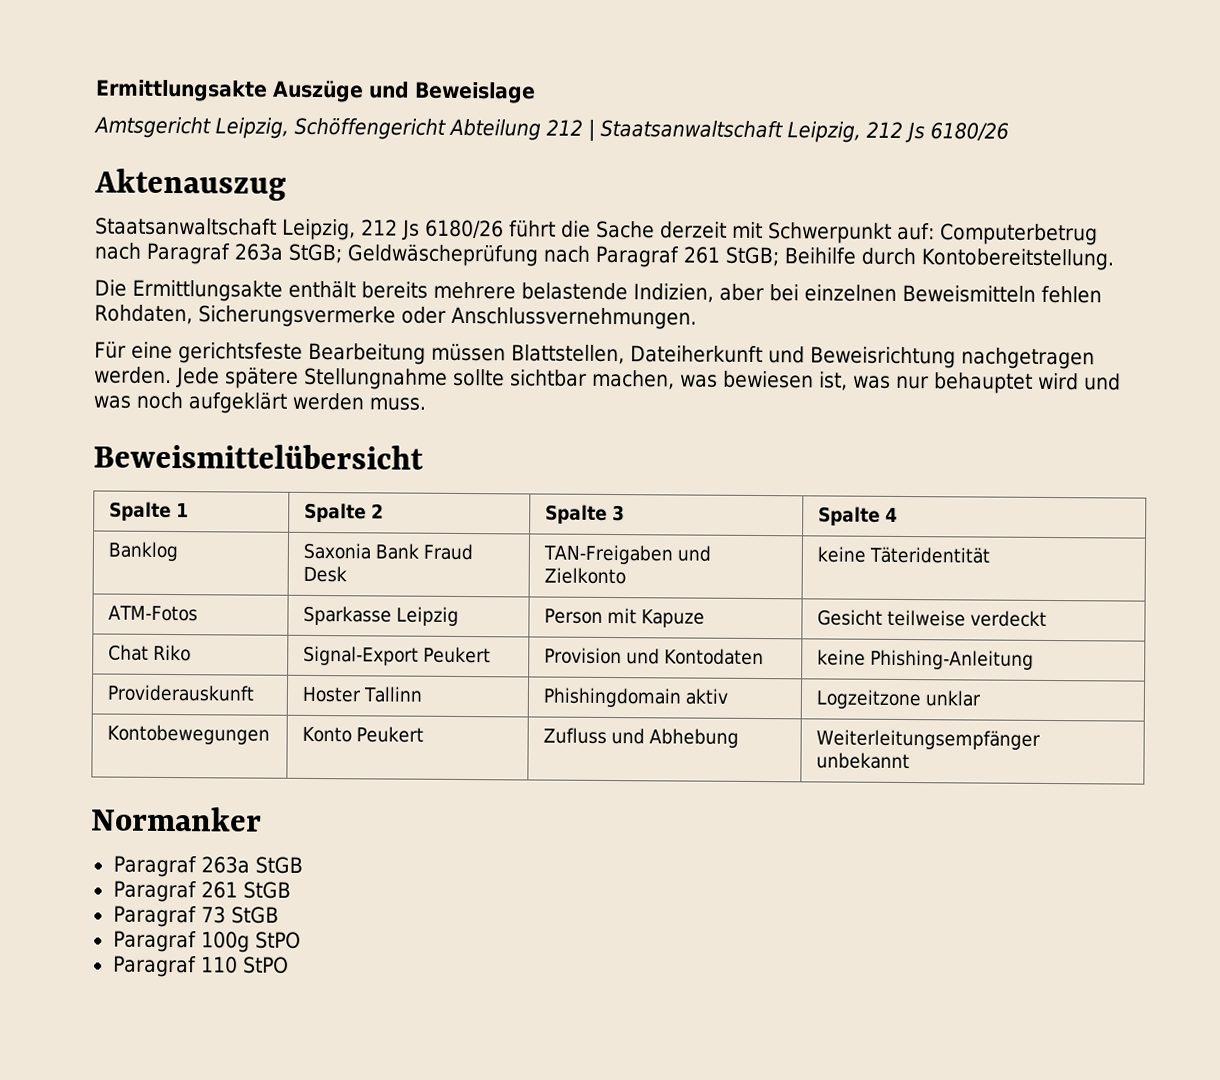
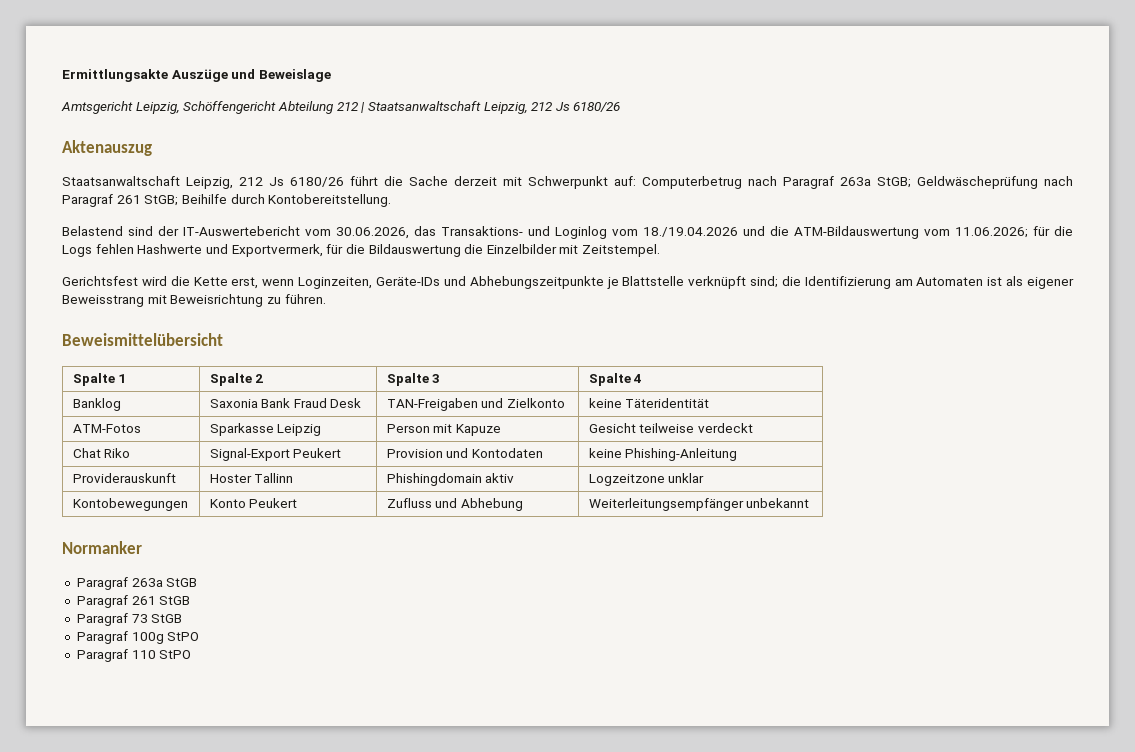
- Die Ermittlungsakte enthält bereits mehrere belastende Indizien, aber bei einzelnen Beweismitteln fehlen Rohdaten, Sicherungsvermerke oder Anschlussvernehmungen.
- Für eine gerichtsfeste Bearbeitung müssen Blattstellen, Dateiherkunft und Beweisrichtung nachgetragen werden. Jede spätere Stellungnahme sollte sichtbar machen, was bewiesen ist, was nur behauptet wird und was noch aufgeklärt werden muss.
+ Belastend sind der IT-Auswertebericht vom 30.06.2026, das Transaktions- und Loginlog vom 18./19.04.2026 und die ATM-Bildauswertung vom 11.06.2026; für die Logs fehlen Hashwerte und Exportvermerk, für die Bildauswertung die Einzelbilder mit Zeitstempel.
+ Gerichtsfest wird die Kette erst, wenn Loginzeiten, Geräte-IDs und Abhebungszeitpunkte je Blattstelle verknüpft sind; die Identifizierung am Automaten ist als eigener Beweisstrang mit Beweisrichtung zu führen.

